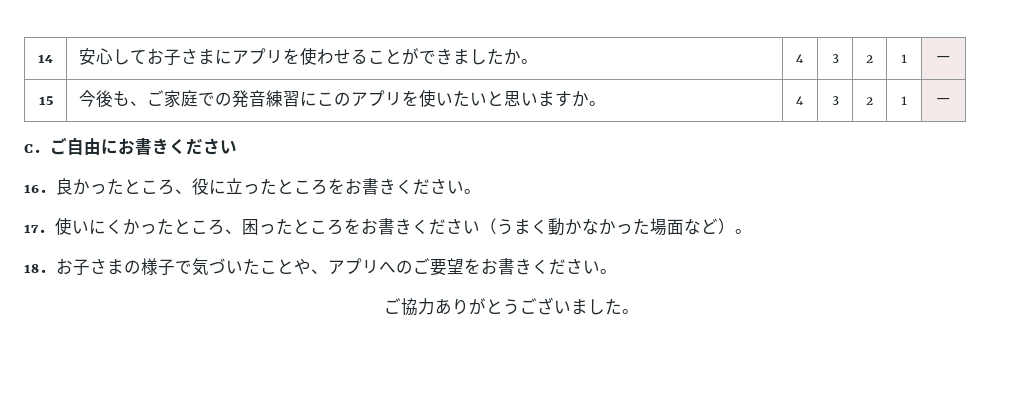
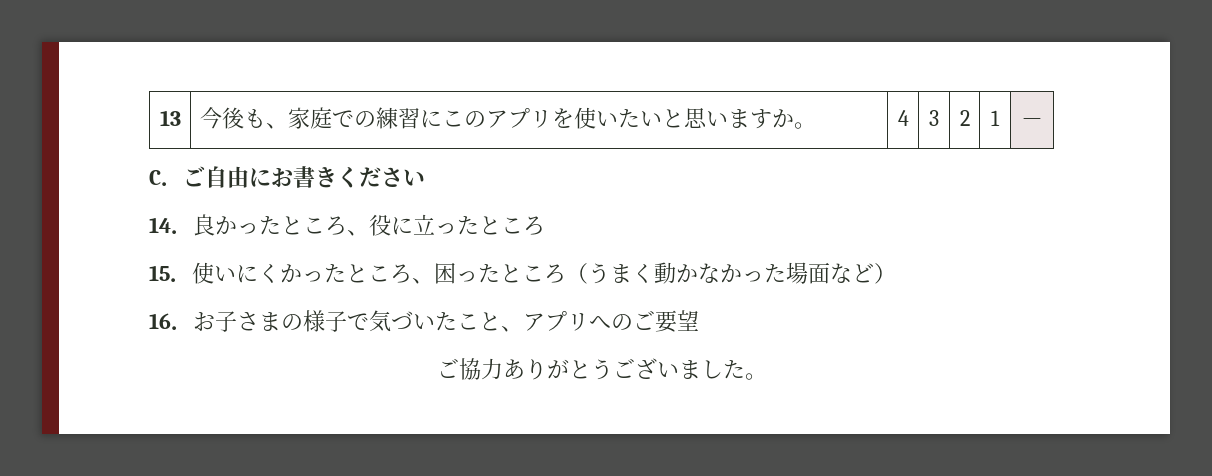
- 14 | 安心してお子さまにアプリを使わせることができましたか。 | 4 | 3 | 2 | 1 | －
- 15 | 今後も、ご家庭での発音練習にこのアプリを使いたいと思いますか。 | 4 | 3 | 2 | 1 | －
+ 13 | 今後も、家庭での練習にこのアプリを使いたいと思いますか。 | 4 | 3 | 2 | 1 | －
- 16．良かったところ、役に立ったところをお書きください。
- 17．使いにくかったところ、困ったところをお書きください（うまく動かなかった場面など）。
- 18．お子さまの様子で気づいたことや、アプリへのご要望をお書きください。
+ 14．良かったところ、役に立ったところ
+ 15．使いにくかったところ、困ったところ（うまく動かなかった場面など）
+ 16．お子さまの様子で気づいたこと、アプリへのご要望

